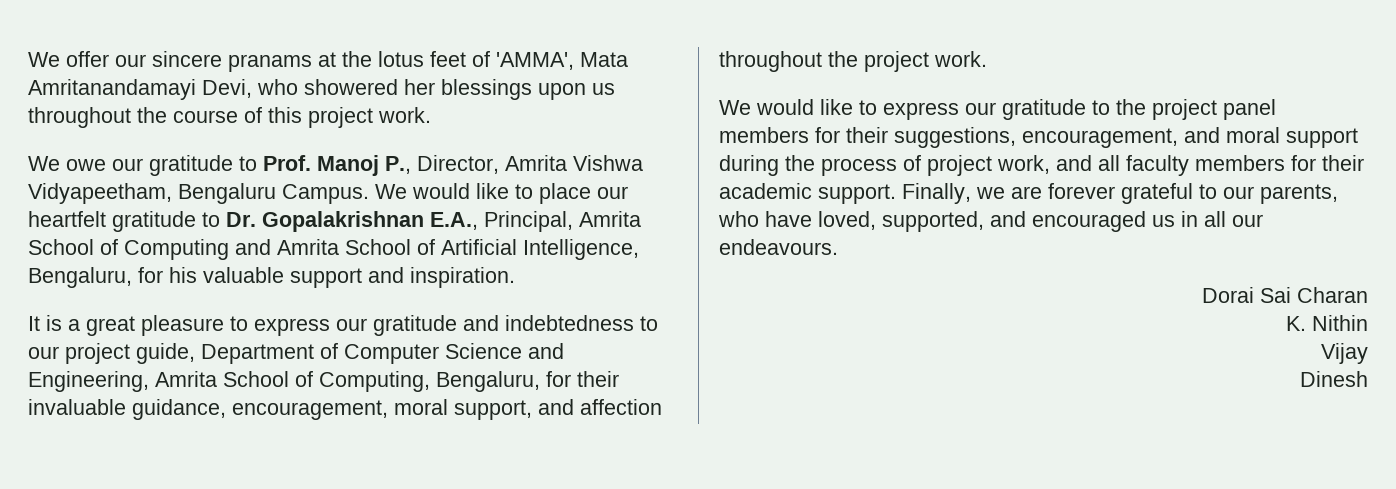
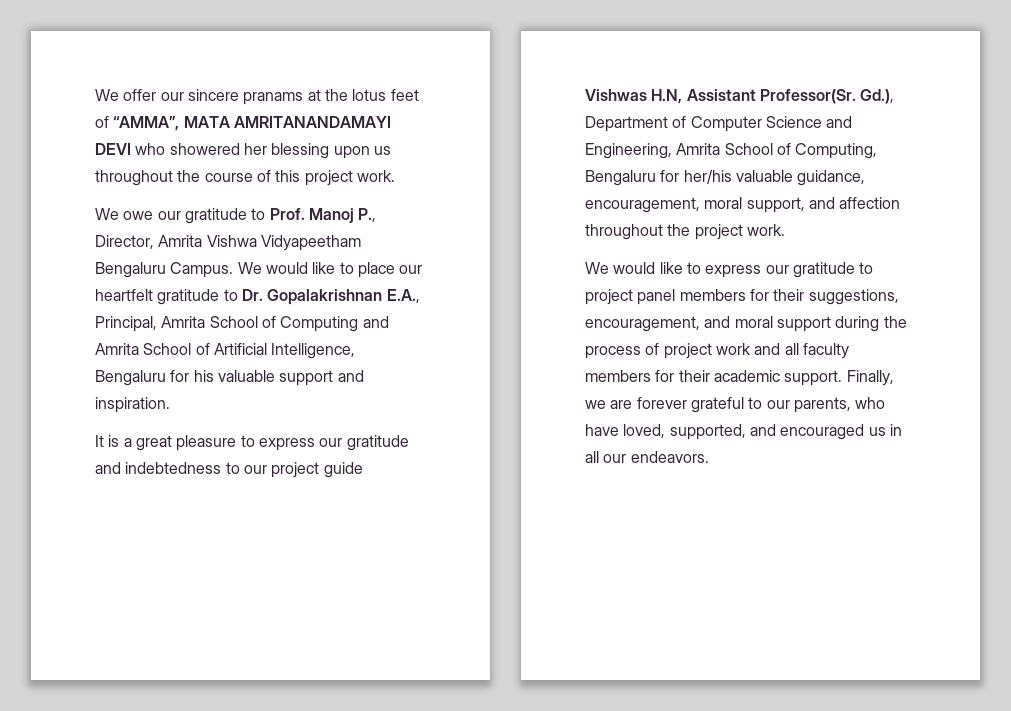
- We offer our sincere pranams at the lotus feet of 'AMMA', Mata Amritanandamayi Devi, who showered her blessings upon us throughout the course of this project work.
+ We offer our sincere pranams at the lotus feet of “AMMA”, MATA AMRITANANDAMAYI DEVI who showered her blessing upon us throughout the course of this project work.
- We owe our gratitude to Prof. Manoj P., Director, Amrita Vishwa Vidyapeetham, Bengaluru Campus.
+ We owe our gratitude to Prof. Manoj P., Director, Amrita Vishwa Vidyapeetham Bengaluru Campus.
- We would like to place our heartfelt gratitude to Dr. Gopalakrishnan E.A., Principal, Amrita School of Computing and Amrita School of Artificial Intelligence, Bengaluru, for his valuable support and inspiration.
+ We would like to place our heartfelt gratitude to Dr. Gopalakrishnan E.A., Principal, Amrita School of Computing and Amrita School of Artificial Intelligence, Bengaluru for his valuable support and inspiration.
- It is a great pleasure to express our gratitude and indebtedness to our project guide, Department of Computer Science and Engineering, Amrita School of Computing, Bengaluru, for their invaluable guidance, encouragement, moral support, and affection throughout the project work.
+ It is a great pleasure to express our gratitude and indebtedness to our project guide Vishwas H.N, Assistant Professor(Sr. Gd.), Department of Computer Science and Engineering, Amrita School of Computing, Bengaluru for her/his valuable guidance, encouragement, moral support, and affection throughout the project work.
- We would like to express our gratitude to the project panel members for their suggestions, encouragement, and moral support during the process of project work, and all faculty members for their academic support.
+ We would like to express our gratitude to project panel members for their suggestions, encouragement, and moral support during the process of project work and all faculty members for their academic support.
- Finally, we are forever grateful to our parents, who have loved, supported, and encouraged us in all our endeavours.
- Dorai Sai Charan
- K. Nithin
- Vijay
- Dinesh
+ Finally, we are forever grateful to our parents, who have loved, supported, and encouraged us in all our endeavors.

